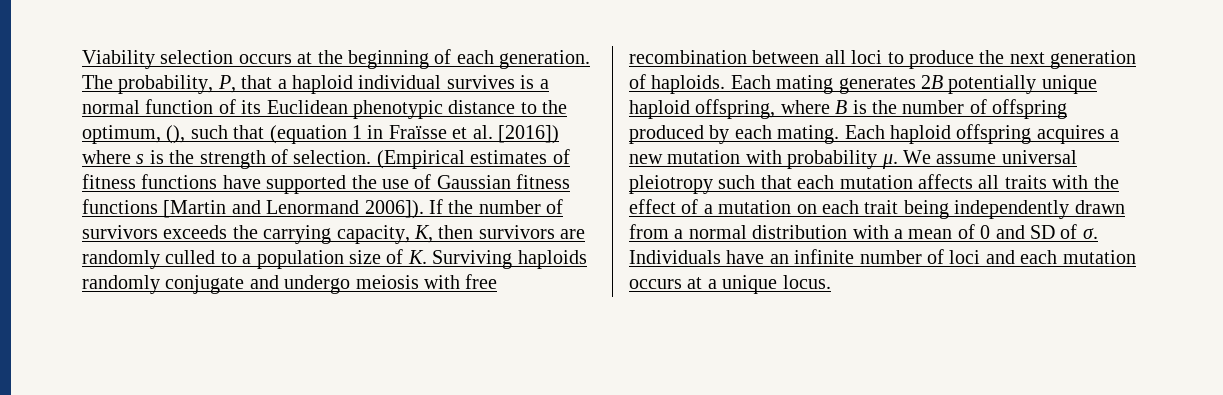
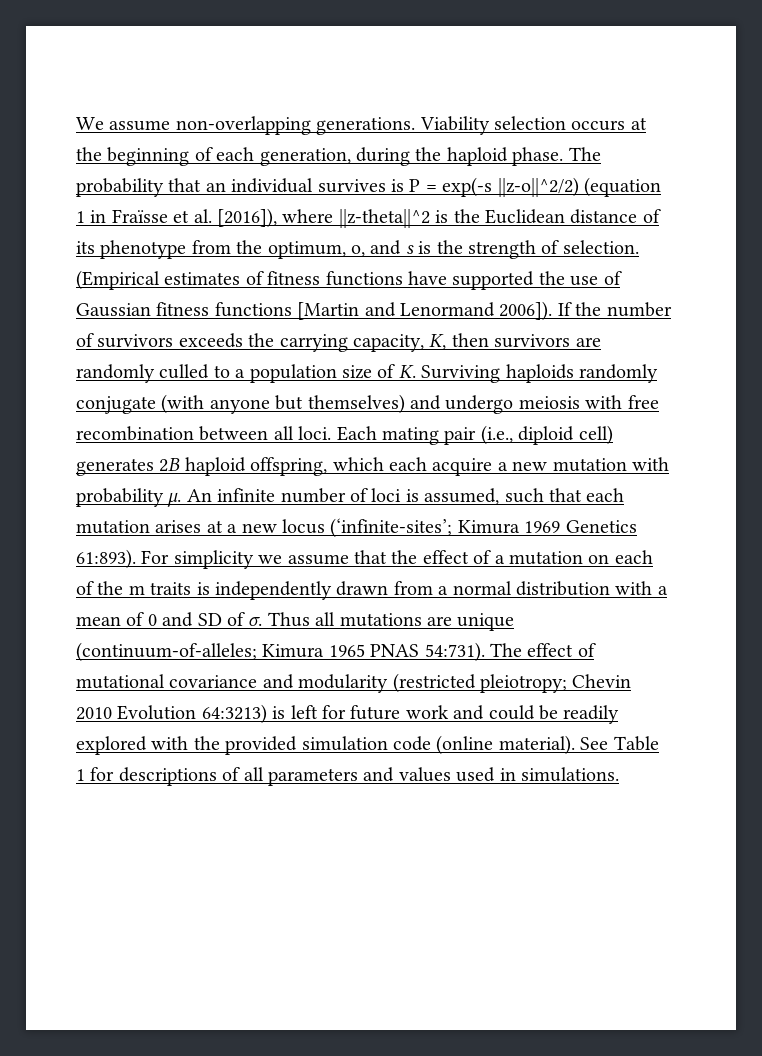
+ We assume non-overlapping generations.
- Viability selection occurs at the beginning of each generation. The probability, P, that a haploid individual survives is a normal function of its Euclidean phenotypic distance to the optimum, (), such that (equation 1 in Fraïsse et al. [2016]) where s is the strength of selection.
+ Viability selection occurs at the beginning of each generation, during the haploid phase. The probability that an individual survives is P = exp(-s ||z-o||^2/2) (equation 1 in Fraïsse et al. [2016]), where ||z-theta||^2 is the Euclidean distance of its phenotype from the optimum, o, and s is the strength of selection.
- If the number of survivors exceeds the carrying capacity, K, then survivors are randomly culled to a population size of K. Surviving haploids randomly conjugate and undergo meiosis with free recombination between all loci to produce the next generation of haploids. Each mating generates 2B potentially unique haploid offspring, where B is the number of offspring produced by each mating. Each haploid offspring acquires a new mutation with probability μ.
+ If the number of survivors exceeds the carrying capacity, K, then survivors are randomly culled to a population size of K. Surviving haploids randomly conjugate (with anyone but themselves) and undergo meiosis with free recombination between all loci. Each mating pair (i.e., diploid cell) generates 2B haploid offspring, which each acquire a new mutation with probability μ.
- We assume universal pleiotropy such that each mutation affects all traits with the effect of a mutation on each trait being independently drawn from a normal distribution with a mean of 0 and SD of σ.
+ An infinite number of loci is assumed, such that each mutation arises at a new locus (‘infinite-sites’; Kimura 1969 Genetics 61:893). For simplicity we assume that the effect of a mutation on each of the m traits is independently drawn from a normal distribution with a mean of 0 and SD of σ.
- Individuals have an infinite number of loci and each mutation occurs at a unique locus.
+ Thus all mutations are unique (continuum-of-alleles; Kimura 1965 PNAS 54:731). The effect of mutational covariance and modularity (restricted pleiotropy; Chevin 2010 Evolution 64:3213) is left for future work and could be readily explored with the provided simulation code (online material). See Table 1 for descriptions of all parameters and values used in simulations.

